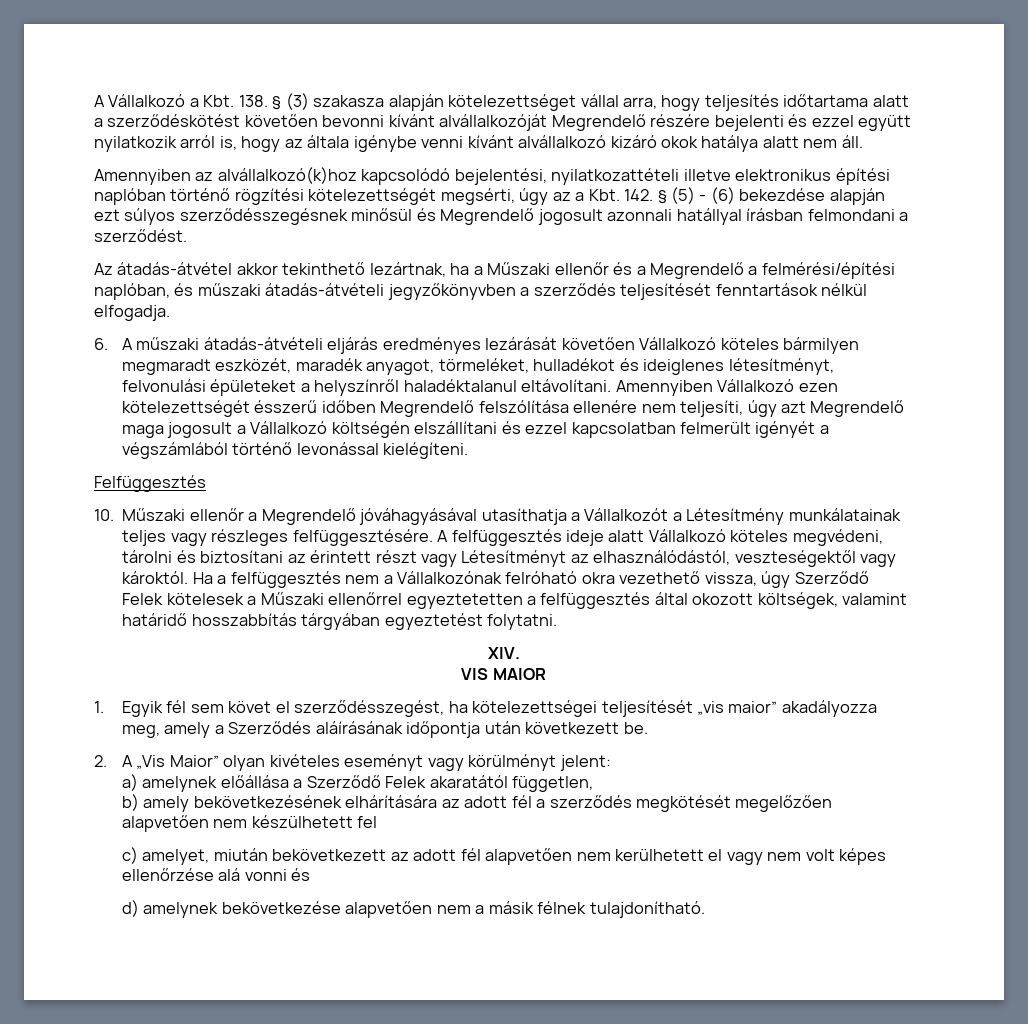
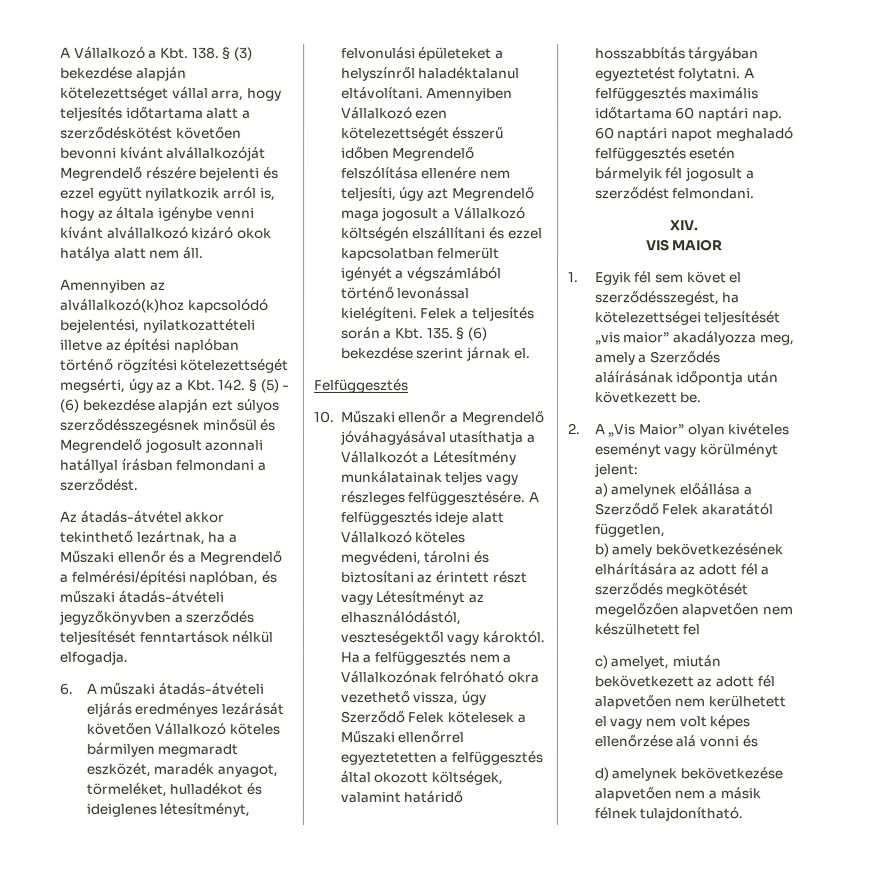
- A Vállalkozó a Kbt. 138. § (3) szakasza alapján kötelezettséget vállal arra, hogy teljesítés időtartama alatt a szerződéskötést követően bevonni kívánt alvállalkozóját Megrendelő részére bejelenti és ezzel együtt nyilatkozik arról is, hogy az általa igénybe venni kívánt alvállalkozó kizáró okok hatálya alatt nem áll.
+ A Vállalkozó a Kbt. 138. § (3) bekezdése alapján kötelezettséget vállal arra, hogy teljesítés időtartama alatt a szerződéskötést követően bevonni kívánt alvállalkozóját Megrendelő részére bejelenti és ezzel együtt nyilatkozik arról is, hogy az általa igénybe venni kívánt alvállalkozó kizáró okok hatálya alatt nem áll.
- Amennyiben az alvállalkozó(k)hoz kapcsolódó bejelentési, nyilatkozattételi illetve elektronikus építési naplóban történő rögzítési kötelezettségét megsérti, úgy az a Kbt. 142. § (5) - (6) bekezdése alapján ezt súlyos szerződésszegésnek minősül és Megrendelő jogosult azonnali hatállyal írásban felmondani a szerződést.
+ Amennyiben az alvállalkozó(k)hoz kapcsolódó bejelentési, nyilatkozattételi illetve az építési naplóban történő rögzítési kötelezettségét megsérti, úgy az a Kbt. 142. § (5) - (6) bekezdése alapján ezt súlyos szerződésszegésnek minősül és Megrendelő jogosult azonnali hatállyal írásban felmondani a szerződést.
+ Felek a teljesítés során a Kbt. 135. § (6) bekezdése szerint járnak el.
+ A felfüggesztés maximális időtartama 60 naptári nap. 60 naptári napot meghaladó felfüggesztés esetén bármelyik fél jogosult a szerződést felmondani.

